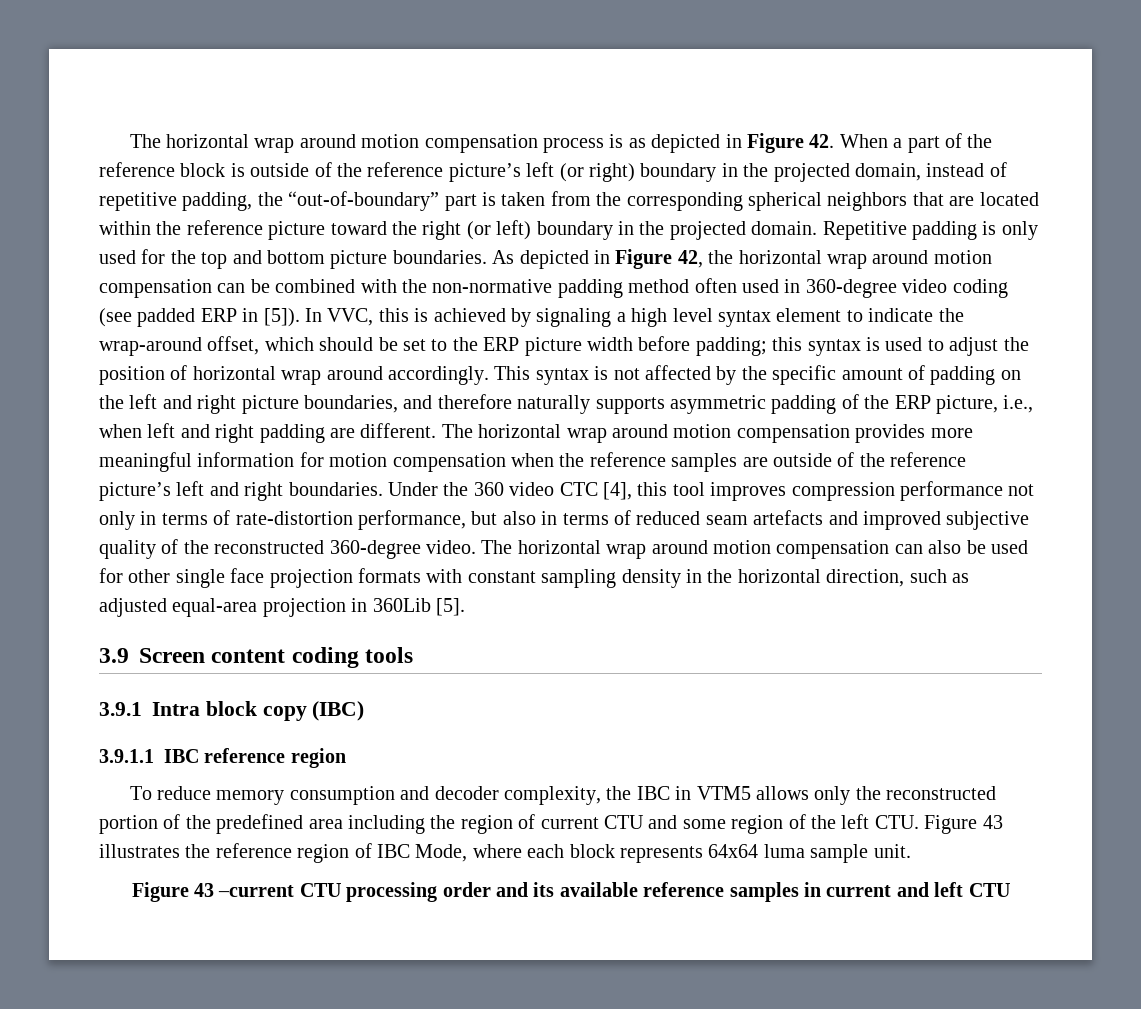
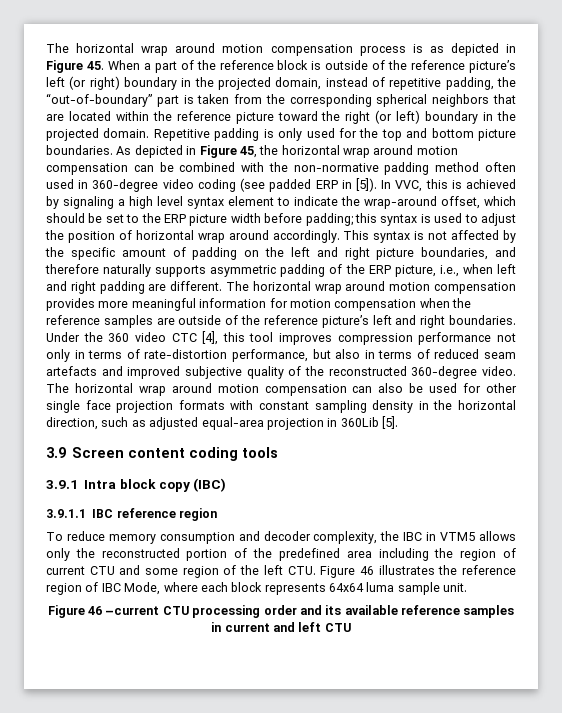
- The horizontal wrap around motion compensation process is as depicted in Figure 42. When a part of the reference block is outside of the reference picture’s left (or right) boundary in the projected domain, instead of repetitive padding, the “out-of-boundary” part is taken from the corresponding spherical neighbors that are located within the reference picture toward the right (or left) boundary in the projected domain.
+ The horizontal wrap around motion compensation process is as depicted in Figure 45. When a part of the reference block is outside of the reference picture’s left (or right) boundary in the projected domain, instead of repetitive padding, the “out-of-boundary” part is taken from the corresponding spherical neighbors that are located within the reference picture toward the right (or left) boundary in the projected domain.
- As depicted in Figure 42, the horizontal wrap around motion compensation can be combined with the non-normative padding method often used in 360-degree video coding (see padded ERP in [5]).
+ As depicted in Figure 45, the horizontal wrap around motion compensation can be combined with the non-normative padding method often used in 360-degree video coding (see padded ERP in [5]).
- To reduce memory consumption and decoder complexity, the IBC in VTM5 allows only the reconstructed portion of the predefined area including the region of current CTU and some region of the left CTU. Figure 43 illustrates the reference region of IBC Mode, where each block represents 64x64 luma sample unit.
+ To reduce memory consumption and decoder complexity, the IBC in VTM5 allows only the reconstructed portion of the predefined area including the region of current CTU and some region of the left CTU. Figure 46 illustrates the reference region of IBC Mode, where each block represents 64x64 luma sample unit.
- Figure 43 –current CTU processing order and its available reference samples in current and left CTU
+ Figure 46 –current CTU processing order and its available reference samples in current and left CTU

